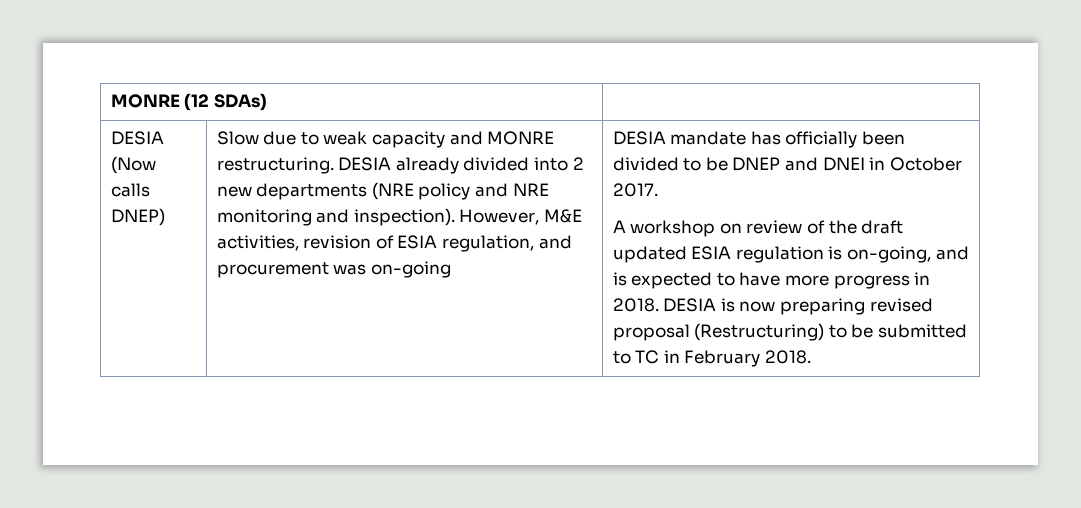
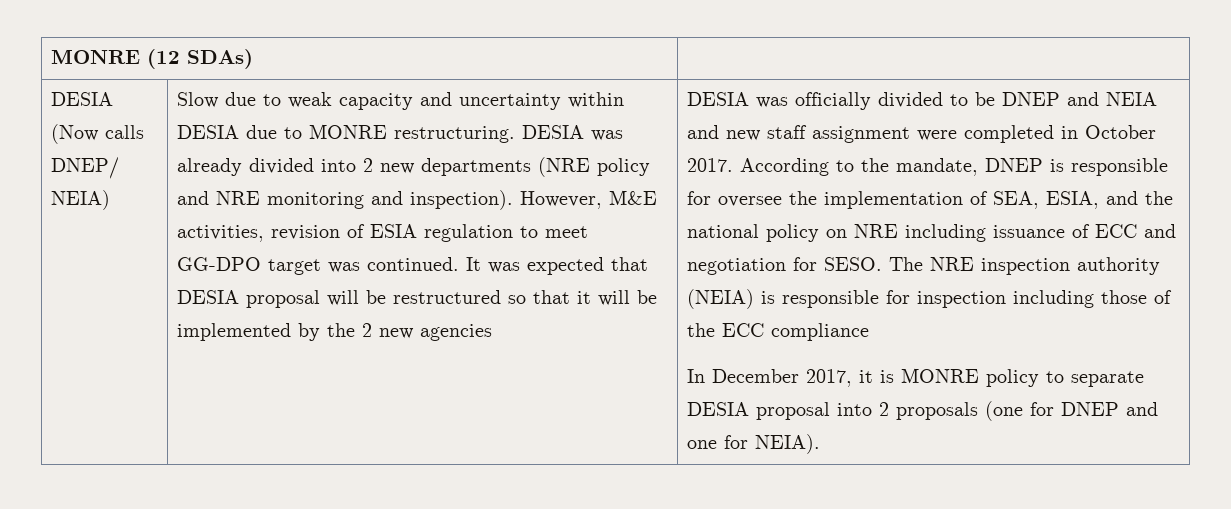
- DESIA (Now calls DNEP)
+ DESIA (Now calls DNEP/ NEIA)
- Slow due to weak capacity and MONRE restructuring.
+ Slow due to weak capacity and uncertainty within DESIA due to MONRE restructuring.
- DESIA already divided into 2 new departments (NRE policy and NRE monitoring and inspection).
+ DESIA was already divided into 2 new departments (NRE policy and NRE monitoring and inspection).
- However, M&E activities, revision of ESIA regulation, and procurement was on-going | DESIA mandate has officially been divided to be DNEP and DNEI in October 2017.
- A workshop on review of the draft updated ESIA regulation is on-going, and is expected to have more progress in 2018. DESIA is now preparing revised proposal (Restructuring) to be submitted to TC in February 2018.
+ However, M&E activities, revision of ESIA regulation to meet GG-DPO target was continued. It was expected that DESIA proposal will be restructured so that it will be implemented by the 2 new agencies | DESIA was officially divided to be DNEP and NEIA and new staff assignment were completed in October 2017. According to the mandate, DNEP is responsible for oversee the implementation of SEA, ESIA, and the national policy on NRE including issuance of ECC and negotiation for SESO. The NRE inspection authority (NEIA) is responsible for inspection including those of the ECC compliance
+ In December 2017, it is MONRE policy to separate DESIA proposal into 2 proposals (one for DNEP and one for NEIA).

